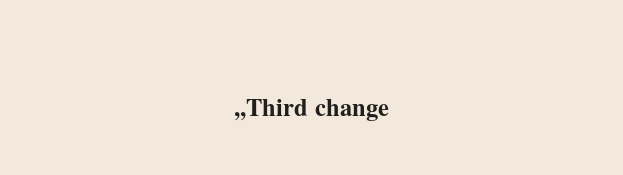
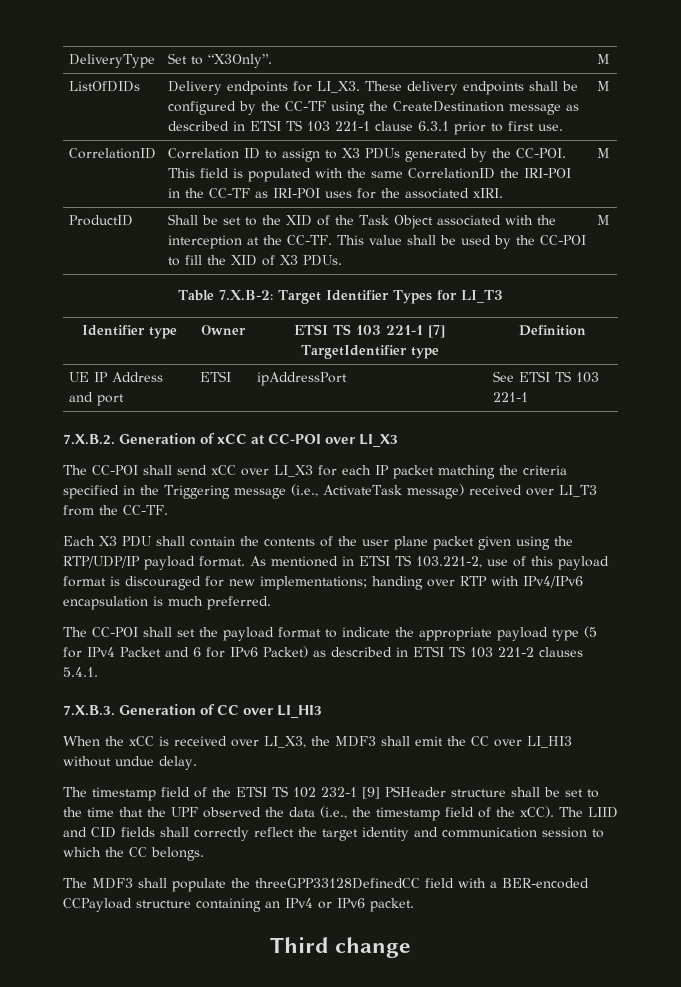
- ,,Third change
+ DeliveryType | Set to “X3Only”. | M
+ ListOfDIDs | Delivery endpoints for LI_X3. These delivery endpoints shall be configured by the CC-TF using the CreateDestination message as described in ETSI TS 103 221-1 clause 6.3.1 prior to first use. | M
+ CorrelationID | Correlation ID to assign to X3 PDUs generated by the CC-POI. This field is populated with the same CorrelationID the IRI-POI in the CC-TF as IRI-POI uses for the associated xIRI. | M
+ ProductID | Shall be set to the XID of the Task Object associated with the interception at the CC-TF. This value shall be used by the CC-POI to fill the XID of X3 PDUs. | M
+ Table 7.X.B-2: Target Identifier Types for LI_T3
+ Identifier type | Owner | ETSI TS 103 221-1 [7] TargetIdentifier type | Definition
+ UE IP Address and port | ETSI | ipAddressPort | See ETSI TS 103 221-1
+ 7.X.B.2. Generation of xCC at CC-POI over LI_X3
+ The CC-POI shall send xCC over LI_X3 for each IP packet matching the criteria specified in the Triggering message (i.e., ActivateTask message) received over LI_T3 from the CC-TF.
+ Each X3 PDU shall contain the contents of the user plane packet given using the RTP/UDP/IP payload format. As mentioned in ETSI TS 103.221-2, use of this payload format is discouraged for new implementations; handing over RTP with IPv4/IPv6 encapsulation is much preferred.
+ The CC-POI shall set the payload format to indicate the appropriate payload type (5 for IPv4 Packet and 6 for IPv6 Packet) as described in ETSI TS 103 221-2 clauses 5.4.1.
+ 7.X.B.3. Generation of CC over LI_HI3
+ When the xCC is received over LI_X3, the MDF3 shall emit the CC over LI_HI3 without undue delay.
+ The timestamp field of the ETSI TS 102 232-1 [9] PSHeader structure shall be set to the time that the UPF observed the data (i.e., the timestamp field of the xCC). The LIID and CID fields shall correctly reflect the target identity and communication session to which the CC belongs.
+ The MDF3 shall populate the threeGPP33128DefinedCC field with a BER-encoded CCPayload structure containing an IPv4 or IPv6 packet.
+ Third change

